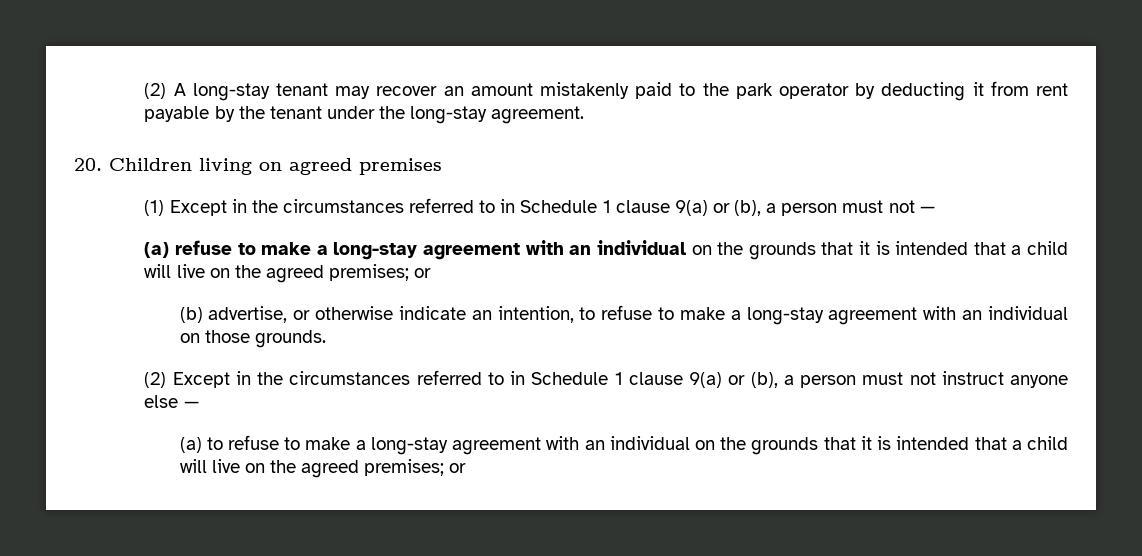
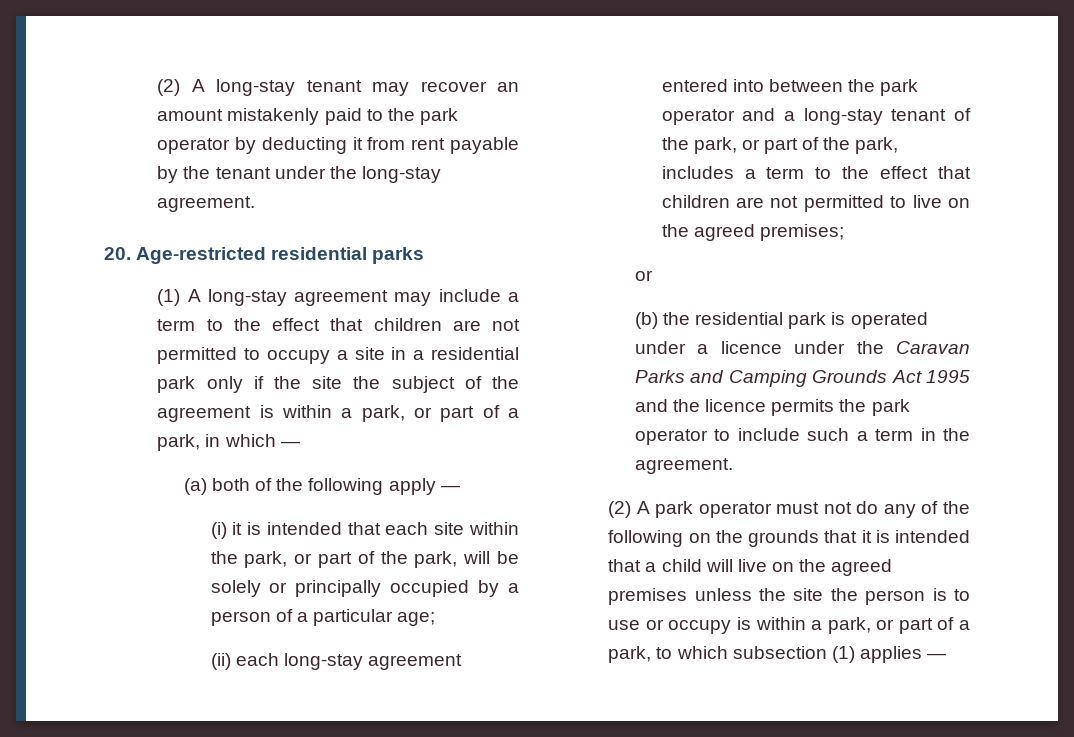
- 20. Children living on agreed premises
- (1) Except in the circumstances referred to in Schedule 1 clause 9(a) or (b), a person must not —
- (a) refuse to make a long-stay agreement with an individual on the grounds that it is intended that a child will live on the agreed premises; or
- (b) advertise, or otherwise indicate an intention, to refuse to make a long-stay agreement with an individual on those grounds.
- (2) Except in the circumstances referred to in Schedule 1 clause 9(a) or (b), a person must not instruct anyone else —
- (a) to refuse to make a long-stay agreement with an individual on the grounds that it is intended that a child will live on the agreed premises; or
+ 20. Age-restricted residential parks
+ (1) A long-stay agreement may include a term to the effect that children are not permitted to occupy a site in a residential park only if the site the subject of the agreement is within a park, or part of a park, in which —
+ (a) both of the following apply —
+ (i) it is intended that each site within the park, or part of the park, will be solely or principally occupied by a person of a particular age;
+ (ii) each long-stay agreement entered into between the park operator and a long-stay tenant of the park, or part of the park, includes a term to the effect that children are not permitted to live on the agreed premises;
+ or
+ (b) the residential park is operated under a licence under the Caravan Parks and Camping Grounds Act 1995 and the licence permits the park operator to include such a term in the agreement.
+ (2) A park operator must not do any of the following on the grounds that it is intended that a child will live on the agreed premises unless the site the person is to use or occupy is within a park, or part of a park, to which subsection (1) applies —

